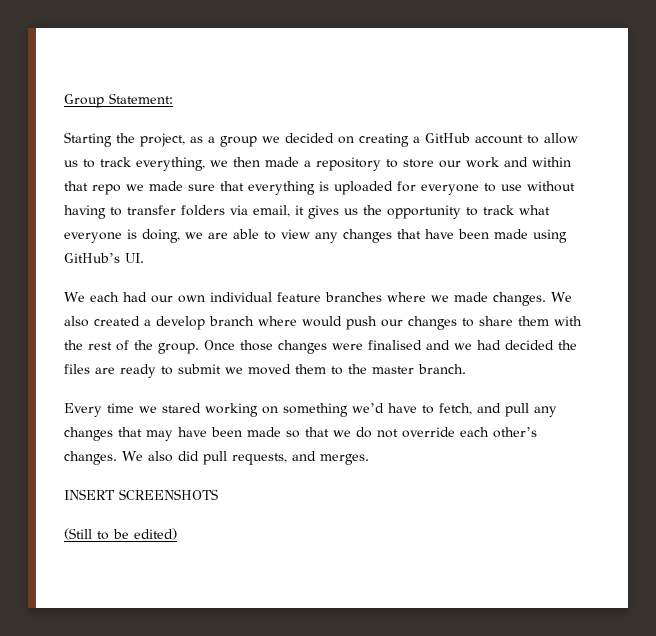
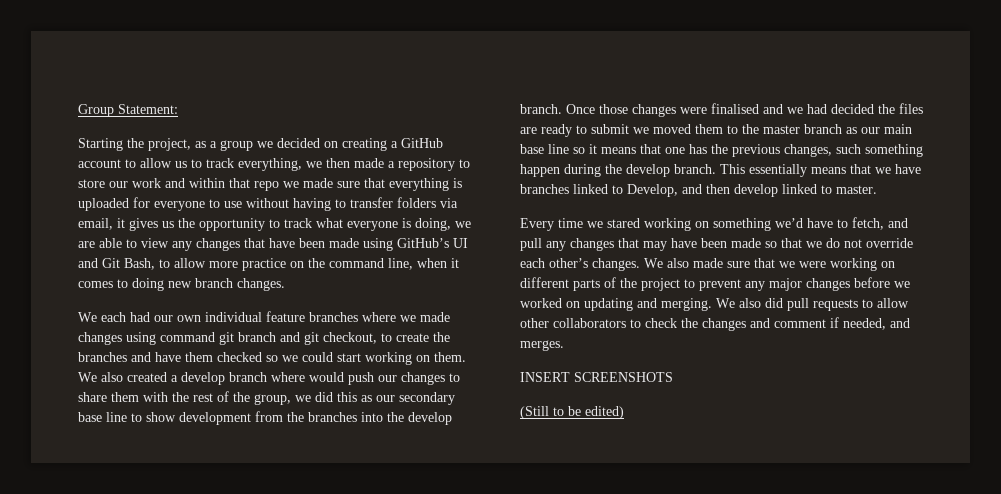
- Starting the project, as a group we decided on creating a GitHub account to allow us to track everything, we then made a repository to store our work and within that repo we made sure that everything is uploaded for everyone to use without having to transfer folders via email, it gives us the opportunity to track what everyone is doing, we are able to view any changes that have been made using GitHub’s UI.
+ Starting the project, as a group we decided on creating a GitHub account to allow us to track everything, we then made a repository to store our work and within that repo we made sure that everything is uploaded for everyone to use without having to transfer folders via email, it gives us the opportunity to track what everyone is doing, we are able to view any changes that have been made using GitHub’s UI and Git Bash, to allow more practice on the command line, when it comes to doing new branch changes.
- We each had our own individual feature branches where we made changes.
+ We each had our own individual feature branches where we made changes using command git branch and git checkout, to create the branches and have them checked so we could start working on them.
- We also created a develop branch where would push our changes to share them with the rest of the group.
+ We also created a develop branch where would push our changes to share them with the rest of the group, we did this as our secondary base line to show development from the branches into the develop branch.
- Once those changes were finalised and we had decided the files are ready to submit we moved them to the master branch.
+ Once those changes were finalised and we had decided the files are ready to submit we moved them to the master branch as our main base line so it means that one has the previous changes, such something happen during the develop branch. This essentially means that we have branches linked to Develop, and then develop linked to master.
- We also did pull requests, and merges.
+ We also made sure that we were working on different parts of the project to prevent any major changes before we worked on updating and merging. We also did pull requests to allow other collaborators to check the changes and comment if needed, and merges.

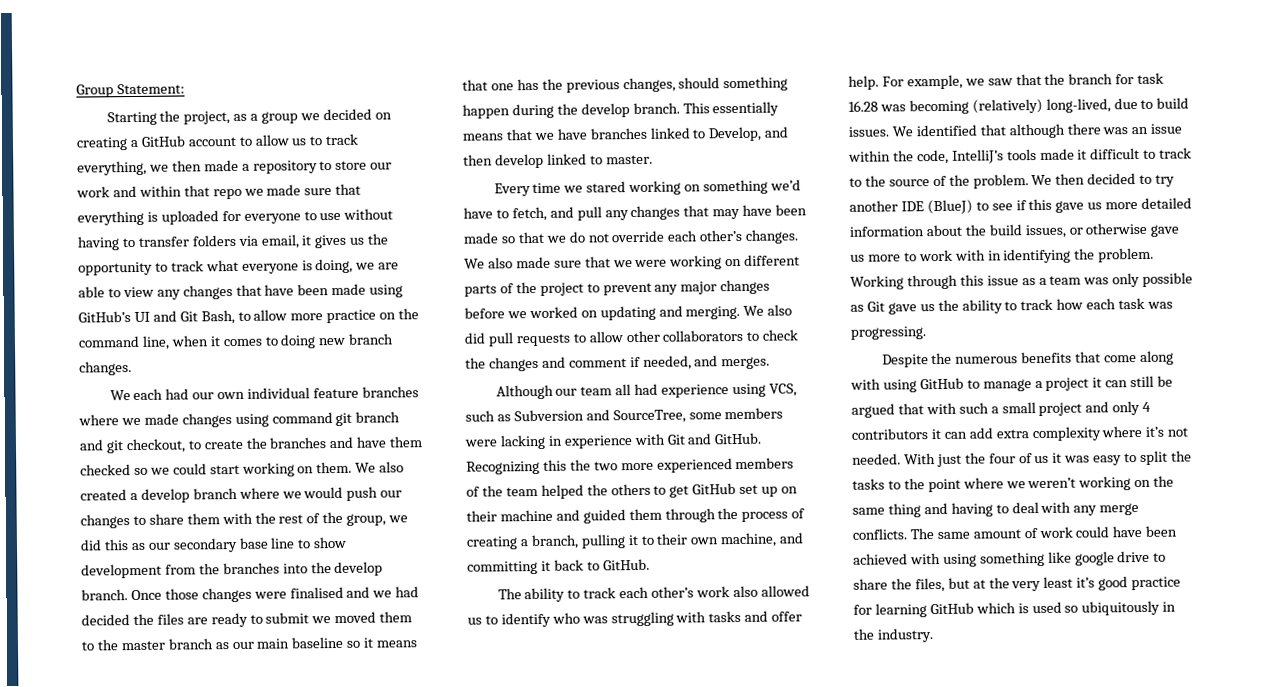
- We also created a develop branch where would push our changes to share them with the rest of the group, we did this as our secondary base line to show development from the branches into the develop branch.
+ We also created a develop branch where we would push our changes to share them with the rest of the group, we did this as our secondary base line to show development from the branches into the develop branch.
- Once those changes were finalised and we had decided the files are ready to submit we moved them to the master branch as our main base line so it means that one has the previous changes, such something happen during the develop branch.
+ Once those changes were finalised and we had decided the files are ready to submit we moved them to the master branch as our main baseline so it means that one has the previous changes, should something happen during the develop branch.
- INSERT SCREENSHOTS
- (Still to be edited)
+ Although our team all had experience using VCS, such as Subversion and SourceTree, some members were lacking in experience with Git and GitHub. Recognizing this the two more experienced members of the team helped the others to get GitHub set up on their machine and guided them through the process of creating a branch, pulling it to their own machine, and committing it back to GitHub.
+ The ability to track each other’s work also allowed us to identify who was struggling with tasks and offer help. For example, we saw that the branch for task 16.28 was becoming (relatively) long-lived, due to build issues. We identified that although there was an issue within the code, IntelliJ’s tools made it difficult to track to the source of the problem. We then decided to try another IDE (BlueJ) to see if this gave us more detailed information about the build issues, or otherwise gave us more to work with in identifying the problem. Working through this issue as a team was only possible as Git gave us the ability to track how each task was progressing.
+ Despite the numerous benefits that come along with using GitHub to manage a project it can still be argued that with such a small project and only 4 contributors it can add extra complexity where it’s not needed. With just the four of us it was easy to split the tasks to the point where we weren’t working on the same thing and having to deal with any merge conflicts. The same amount of work could have been achieved with using something like google drive to share the files, but at the very least it’s good practice for learning GitHub which is used so ubiquitously in the industry.

